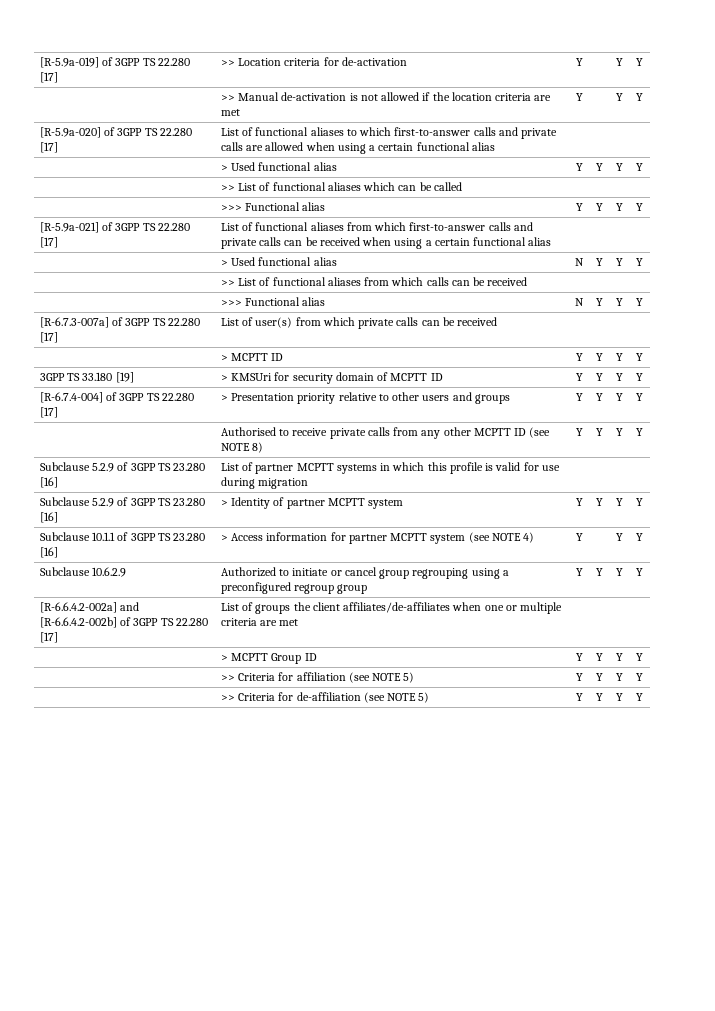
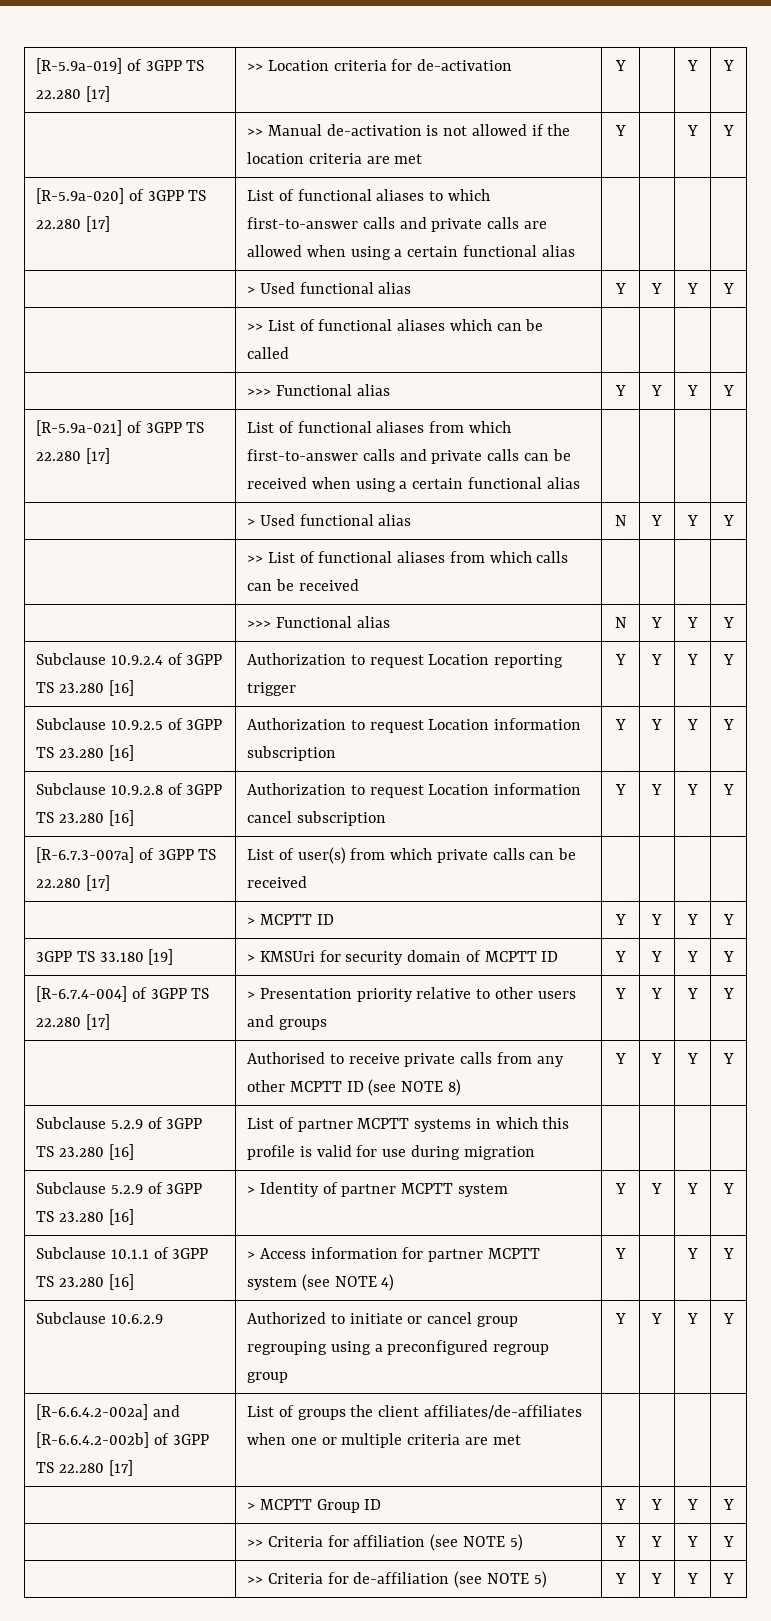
+ Subclause 10.9.2.4 of 3GPP TS 23.280 [16] | Authorization to request Location reporting trigger | Y | Y | Y | Y
+ Subclause 10.9.2.5 of 3GPP TS 23.280 [16] | Authorization to request Location information subscription | Y | Y | Y | Y
+ Subclause 10.9.2.8 of 3GPP TS 23.280 [16] | Authorization to request Location information cancel subscription | Y | Y | Y | Y

